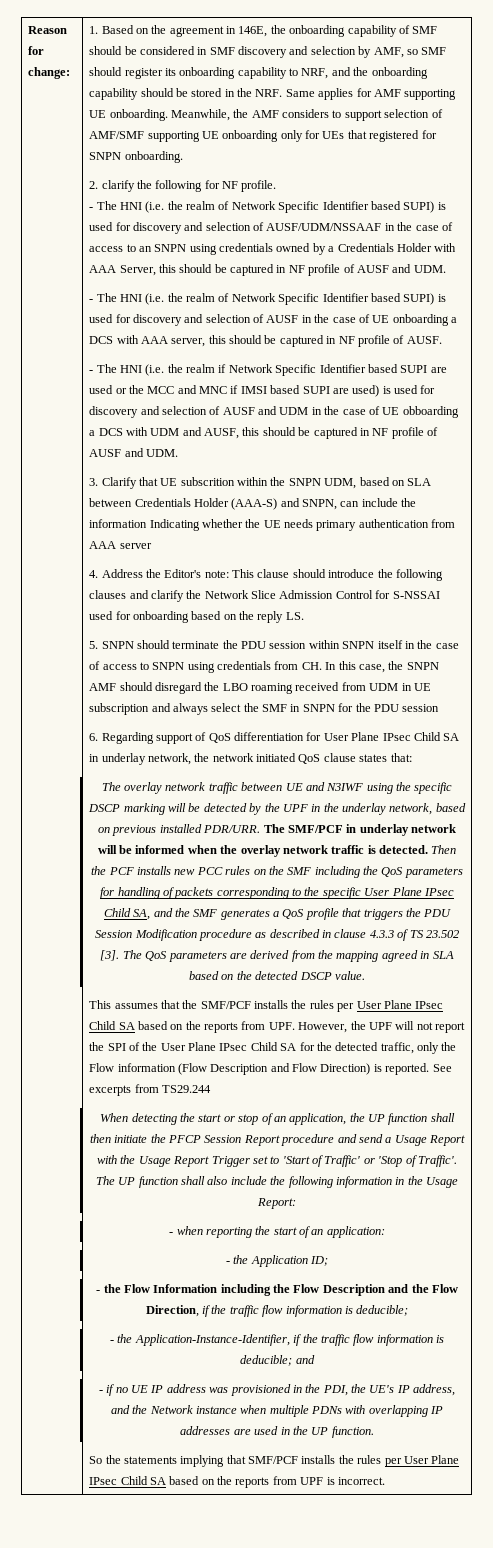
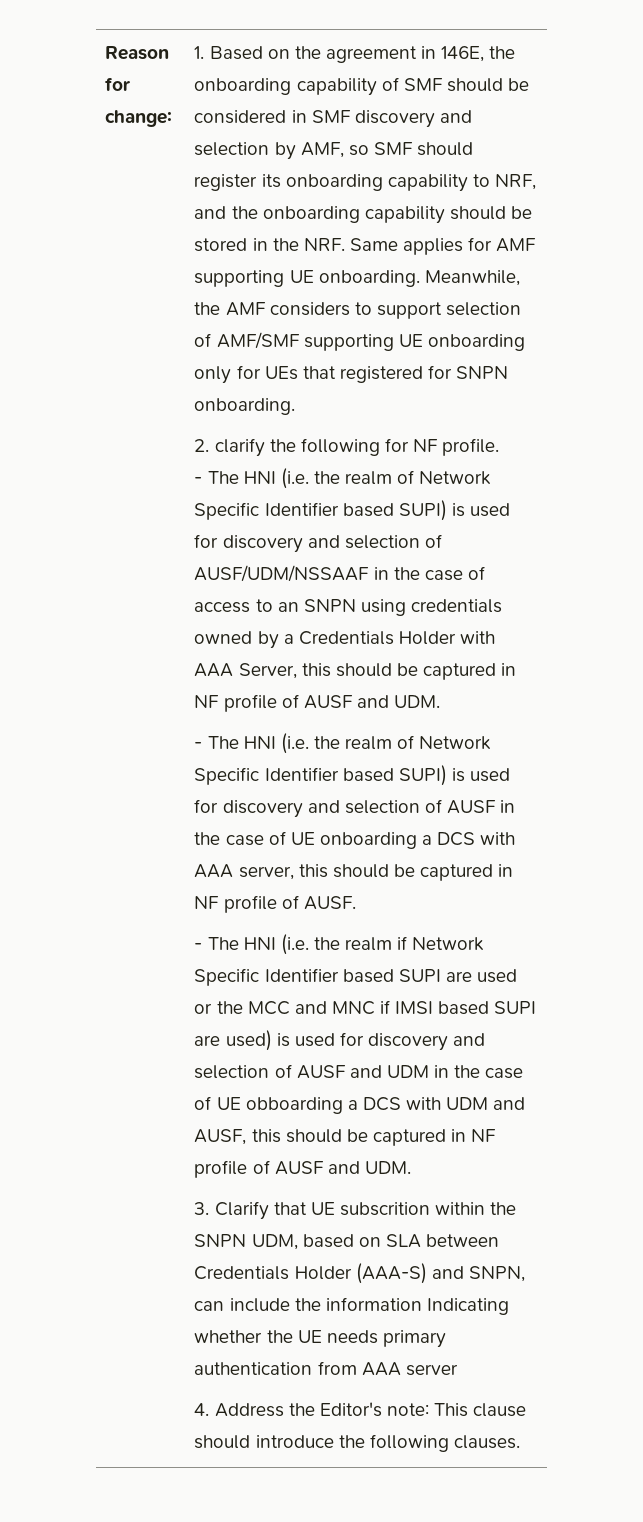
- 4. Address the Editor's note: This clause should introduce the following clauses and clarify the Network Slice Admission Control for S-NSSAI used for onboarding based on the reply LS.
- 5. SNPN should terminate the PDU session within SNPN itself in the case of access to SNPN using credentials from CH. In this case, the SNPN AMF should disregard the LBO roaming received from UDM in UE subscription and always select the SMF in SNPN for the PDU session
- 6. Regarding support of QoS differentiation for User Plane IPsec Child SA in underlay network, the network initiated QoS clause states that:
- The overlay network traffic between UE and N3IWF using the specific DSCP marking will be detected by the UPF in the underlay network, based on previous installed PDR/URR. The SMF/PCF in underlay network will be informed when the overlay network traffic is detected. Then the PCF installs new PCC rules on the SMF including the QoS parameters for handling of packets corresponding to the specific User Plane IPsec Child SA, and the SMF generates a QoS profile that triggers the PDU Session Modification procedure as described in clause 4.3.3 of TS 23.502 [3]. The QoS parameters are derived from the mapping agreed in SLA based on the detected DSCP value.
- This assumes that the SMF/PCF installs the rules per User Plane IPsec Child SA based on the reports from UPF. However, the UPF will not report the SPI of the User Plane IPsec Child SA for the detected traffic, only the Flow information (Flow Description and Flow Direction) is reported. See excerpts from TS29.244
- When detecting the start or stop of an application, the UP function shall then initiate the PFCP Session Report procedure and send a Usage Report with the Usage Report Trigger set to 'Start of Traffic' or 'Stop of Traffic'. The UP function shall also include the following information in the Usage Report:
- - when reporting the start of an application:
- - the Application ID;
- - the Flow Information including the Flow Description and the Flow Direction, if the traffic flow information is deducible;
- - the Application-Instance-Identifier, if the traffic flow information is deducible; and
- - if no UE IP address was provisioned in the PDI, the UE's IP address, and the Network instance when multiple PDNs with overlapping IP addresses are used in the UP function.
- So the statements implying that SMF/PCF installs the rules per User Plane IPsec Child SA based on the reports from UPF is incorrect.
+ 4. Address the Editor's note: This clause should introduce the following clauses.

